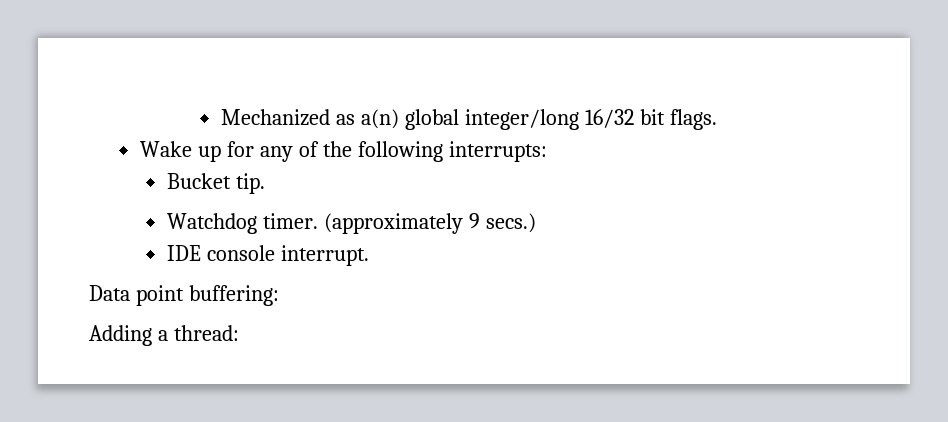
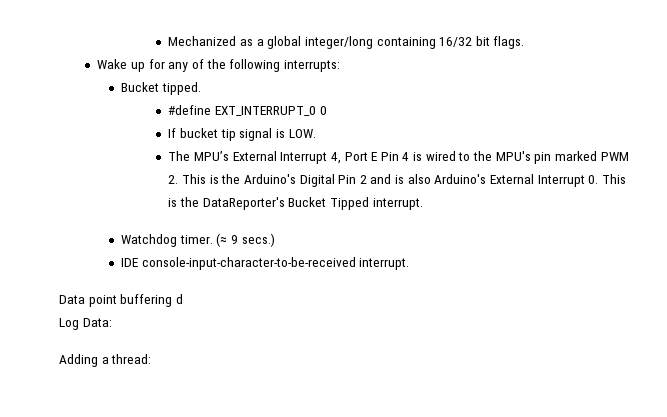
- Mechanized as a(n) global integer/long 16/32 bit flags.
+ Mechanized as a global integer/long containing 16/32 bit flags.
- Bucket tip.
+ Bucket tipped.
+ #define EXT_INTERRUPT_0 0
+ If bucket tip signal is LOW.
+ The MPU’s External Interrupt 4, Port E Pin 4 is wired to the MPU's pin marked PWM 2. This is the Arduino's Digital Pin 2 and is also Arduino's External Interrupt 0. This is the DataReporter's Bucket Tipped interrupt.
- (approximately 9 secs.)
+ (≈ 9 secs.)
- IDE console interrupt.
+ IDE console-input-character-to-be-received interrupt.
- Data point buffering:
+ Data point buffering d
+ Log Data:

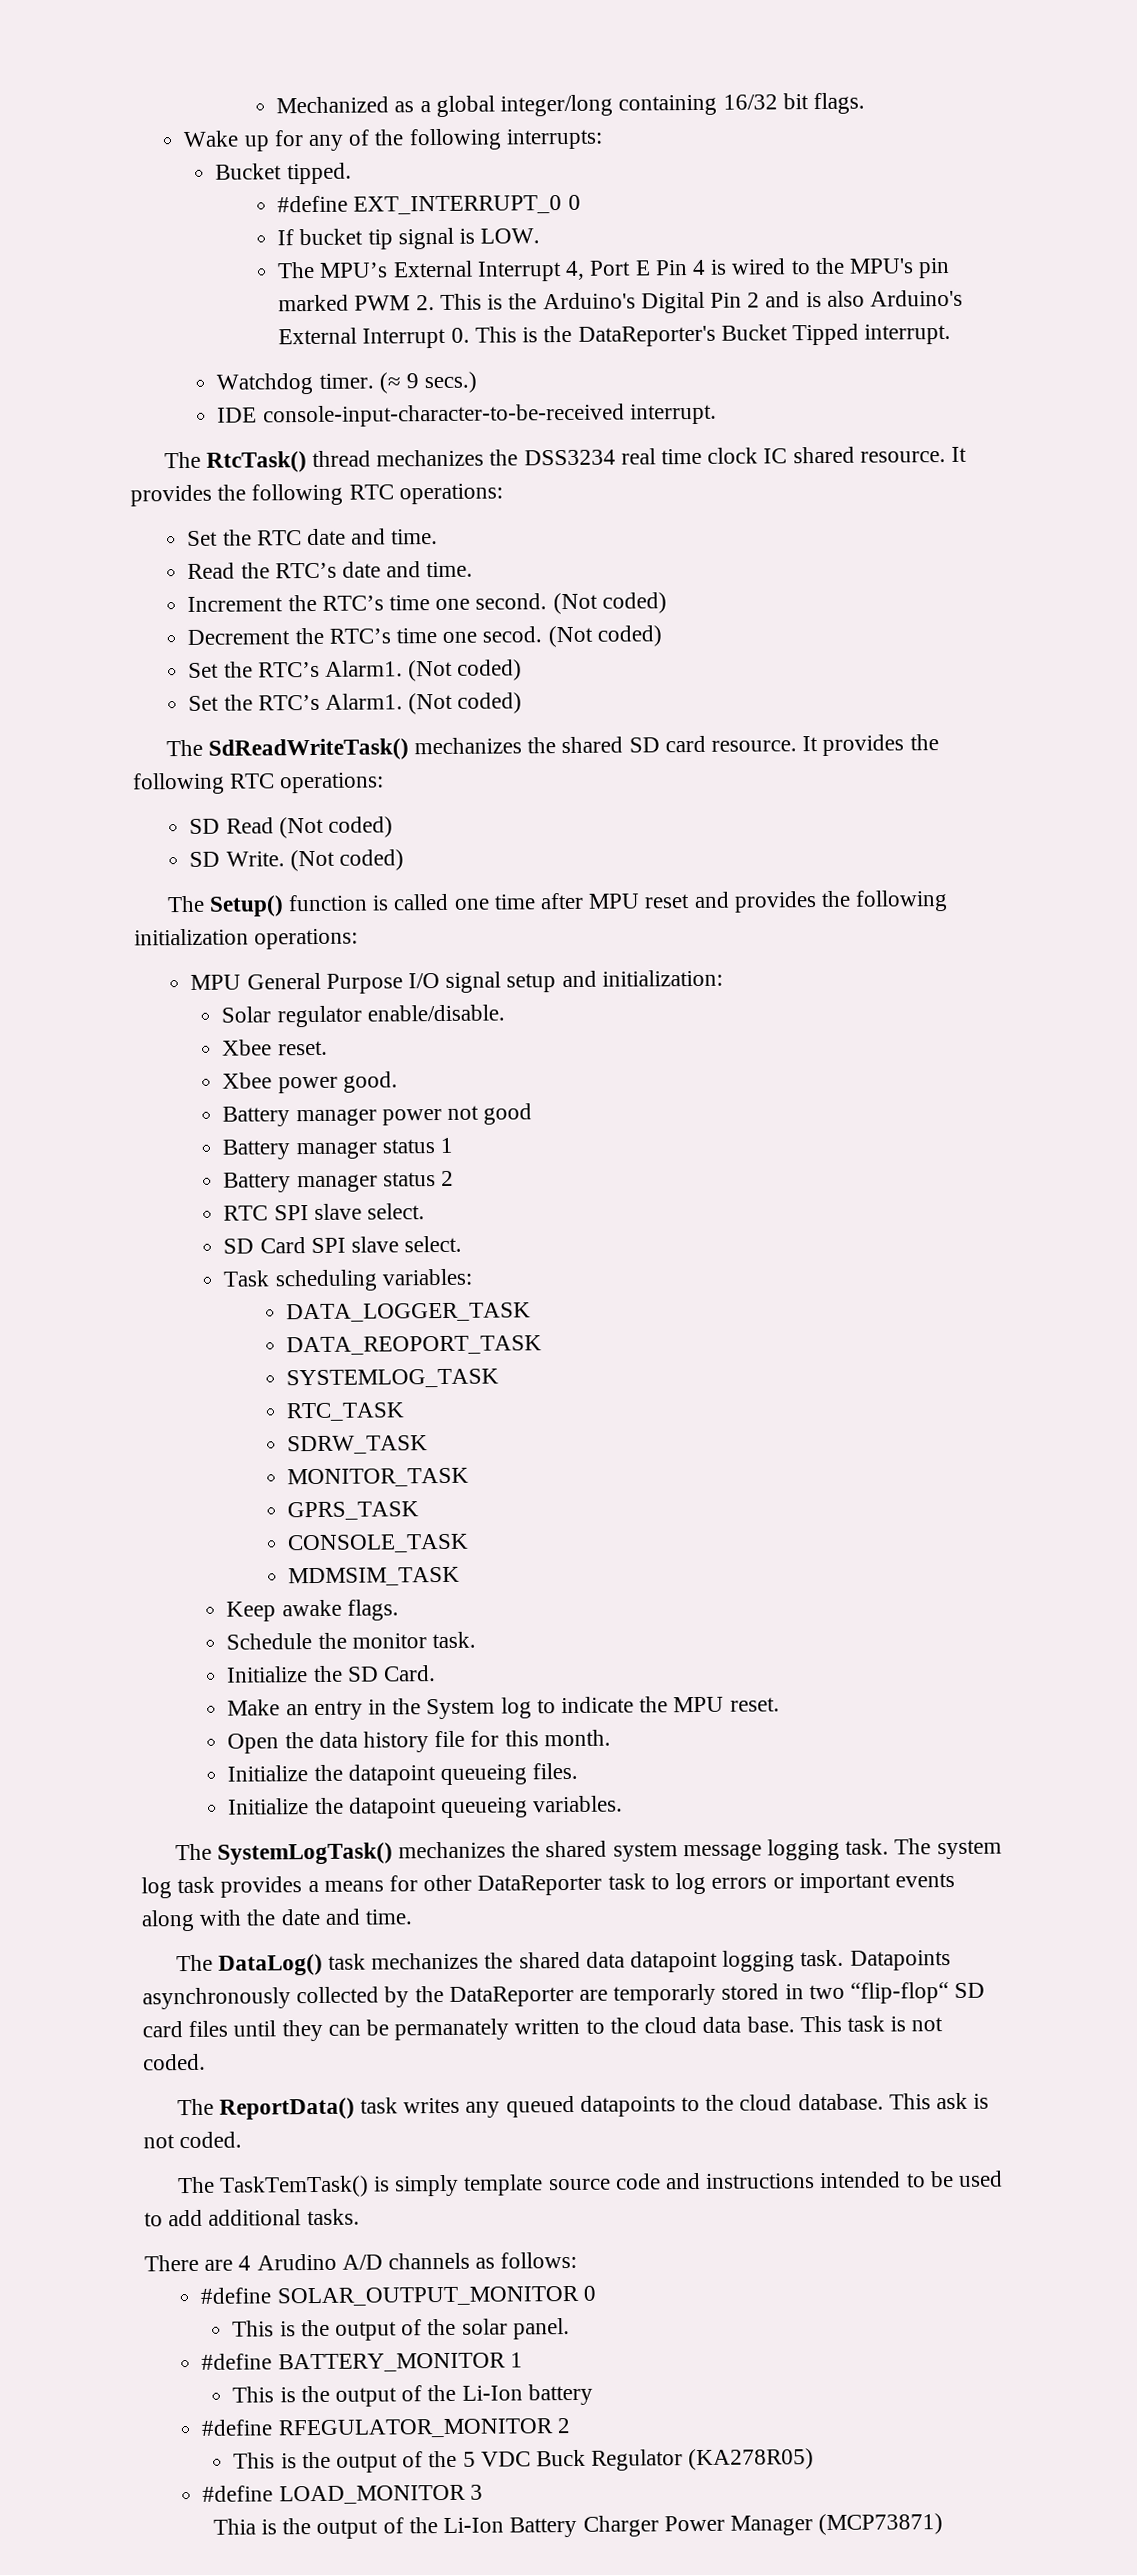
- Data point buffering d
- Log Data:
- Adding a thread:
+ The RtcTask() thread mechanizes the DSS3234 real time clock IC shared resource. It provides the following RTC operations:
+ Set the RTC date and time.
+ Read the RTC’s date and time.
+ Increment the RTC’s time one second. (Not coded)
+ Decrement the RTC’s time one secod. (Not coded)
+ Set the RTC’s Alarm1. (Not coded)
+ Set the RTC’s Alarm1. (Not coded)
+ The SdReadWriteTask() mechanizes the shared SD card resource. It provides the following RTC operations:
+ SD Read (Not coded)
+ SD Write. (Not coded)
+ The Setup() function is called one time after MPU reset and provides the following initialization operations:
+ MPU General Purpose I/O signal setup and initialization:
+ Solar regulator enable/disable.
+ Xbee reset.
+ Xbee power good.
+ Battery manager power not good
+ Battery manager status 1
+ Battery manager status 2
+ RTC SPI slave select.
+ SD Card SPI slave select.
+ Task scheduling variables:
+ DATA_LOGGER_TASK
+ DATA_REOPORT_TASK
+ SYSTEMLOG_TASK
+ RTC_TASK
+ SDRW_TASK
+ MONITOR_TASK
+ GPRS_TASK
+ CONSOLE_TASK
+ MDMSIM_TASK
+ Keep awake flags.
+ Schedule the monitor task.
+ Initialize the SD Card.
+ Make an entry in the System log to indicate the MPU reset.
+ Open the data history file for this month.
+ Initialize the datapoint queueing files.
+ Initialize the datapoint queueing variables.
+ The SystemLogTask() mechanizes the shared system message logging task. The system log task provides a means for other DataReporter task to log errors or important events along with the date and time.
+ The DataLog() task mechanizes the shared data datapoint logging task. Datapoints asynchronously collected by the DataReporter are temporarly stored in two “flip-flop“ SD card files until they can be permanately written to the cloud data base. This task is not coded.
+ The ReportData() task writes any queued datapoints to the cloud database. This ask is not coded.
+ The TaskTemTask() is simply template source code and instructions intended to be used to add additional tasks.
+ There are 4 Arudino A/D channels as follows:
+ #define SOLAR_OUTPUT_MONITOR 0
+ This is the output of the solar panel.
+ #define BATTERY_MONITOR 1
+ This is the output of the Li-Ion battery
+ #define RFEGULATOR_MONITOR 2
+ This is the output of the 5 VDC Buck Regulator (KA278R05)
+ #define LOAD_MONITOR 3
+ Thia is the output of the Li-Ion Battery Charger Power Manager (MCP73871)

